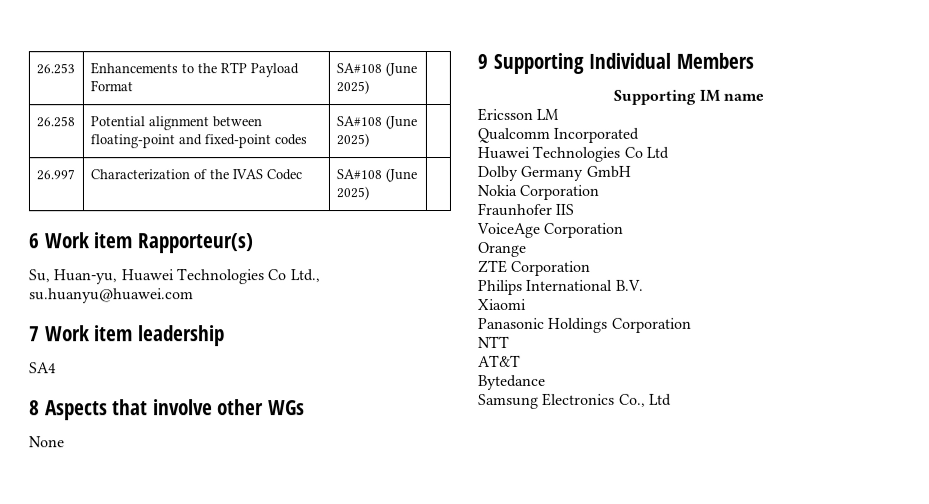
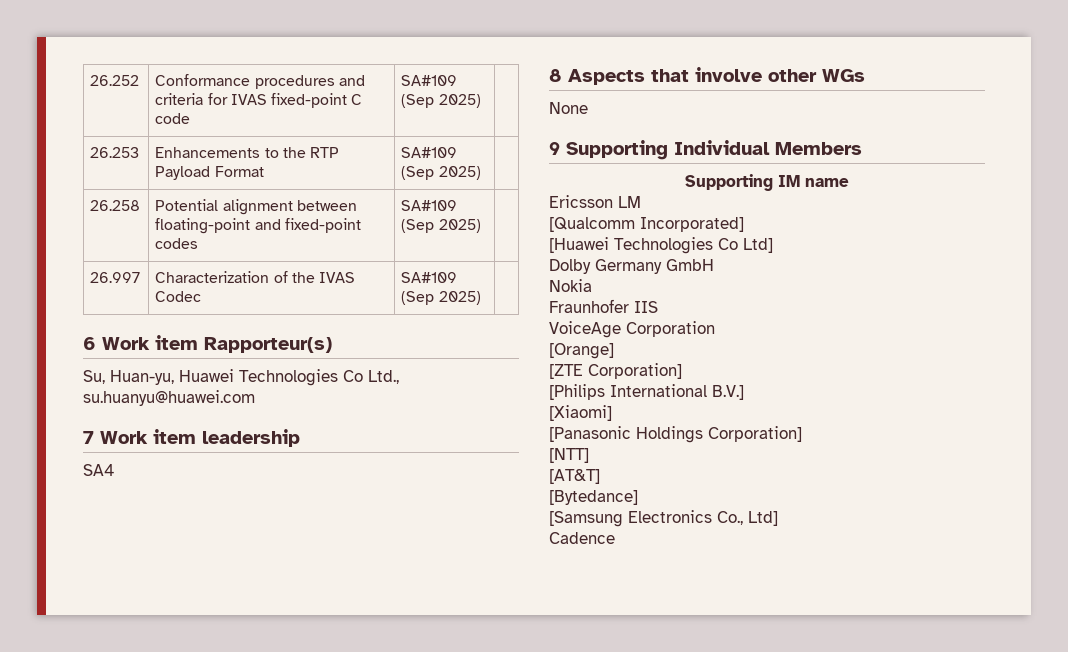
+ 26.252 | Conformance procedures and criteria for IVAS fixed-point C code | SA#109 (Sep 2025) |
- 26.253 | Enhancements to the RTP Payload Format | SA#108 (June 2025) |
+ 26.253 | Enhancements to the RTP Payload Format | SA#109 (Sep 2025) |
- 26.258 | Potential alignment between floating-point and fixed-point codes | SA#108 (June 2025) |
+ 26.258 | Potential alignment between floating-point and fixed-point codes | SA#109 (Sep 2025) |
- 26.997 | Characterization of the IVAS Codec | SA#108 (June 2025) |
+ 26.997 | Characterization of the IVAS Codec | SA#109 (Sep 2025) |
- Qualcomm Incorporated
- Huawei Technologies Co Ltd
+ [Qualcomm Incorporated]
+ [Huawei Technologies Co Ltd]
- Nokia Corporation
+ Nokia
- Orange
- ZTE Corporation
- Philips International B.V.
- Xiaomi
- Panasonic Holdings Corporation
- NTT
- AT&T
- Bytedance
- Samsung Electronics Co., Ltd
+ [Orange]
+ [ZTE Corporation]
+ [Philips International B.V.]
+ [Xiaomi]
+ [Panasonic Holdings Corporation]
+ [NTT]
+ [AT&T]
+ [Bytedance]
+ [Samsung Electronics Co., Ltd]
+ Cadence

